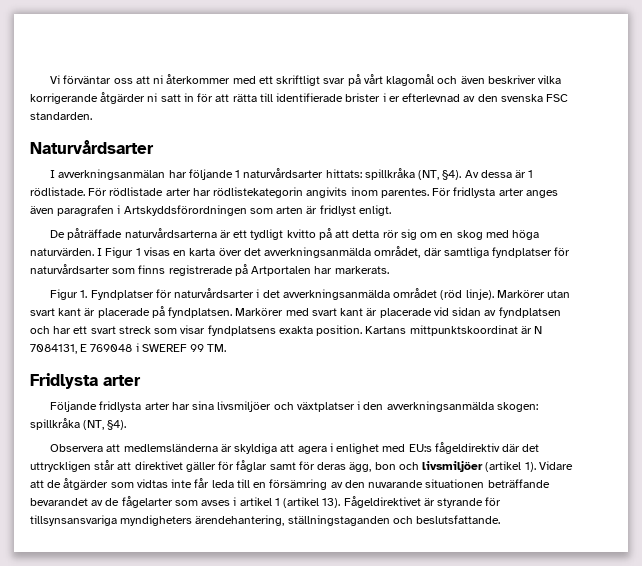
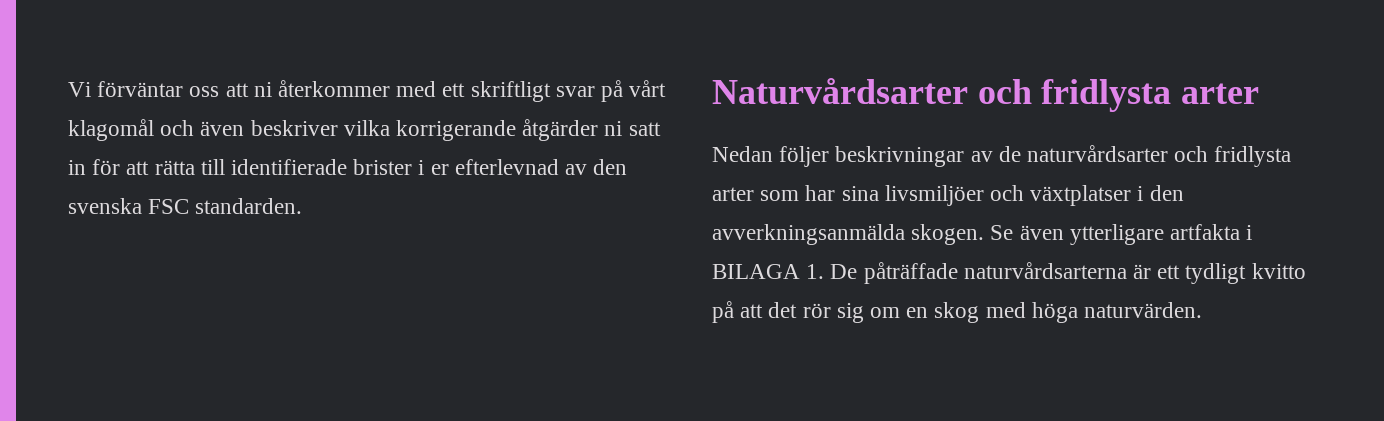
- Naturvårdsarter
- I avverkningsanmälan har följande 1 naturvårdsarter hittats: spillkråka (NT, §4). Av dessa är 1 rödlistade. För rödlistade arter har rödlistekategorin angivits inom parentes. För fridlysta arter anges även paragrafen i Artskyddsförordningen som arten är fridlyst enligt.
- De påträffade naturvårdsarterna är ett tydligt kvitto på att detta rör sig om en skog med höga naturvärden. I Figur 1 visas en karta över det avverkningsanmälda området, där samtliga fyndplatser för naturvårdsarter som finns registrerade på Artportalen har markerats.
- Figur 1. Fyndplatser för naturvårdsarter i det avverkningsanmälda området (röd linje). Markörer utan svart kant är placerade på fyndplatsen. Markörer med svart kant är placerade vid sidan av fyndplatsen och har ett svart streck som visar fyndplatsens exakta position. Kartans mittpunktskoordinat är N 7084131, E 769048 i SWEREF 99 TM.
- Fridlysta arter
- Följande fridlysta arter har sina livsmiljöer och växtplatser i den avverkningsanmälda skogen: spillkråka (NT, §4).
- Observera att medlemsländerna är skyldiga att agera i enlighet med EU:s fågeldirektiv där det uttryckligen står att direktivet gäller för fåglar samt för deras ägg, bon och livsmiljöer (artikel 1). Vidare att de åtgärder som vidtas inte får leda till en försämring av den nuvarande situationen beträffande bevarandet av de fågelarter som avses i artikel 1 (artikel 13). Fågeldirektivet är styrande för tillsynsansvariga myndigheters ärendehantering, ställningstaganden och beslutsfattande.
+ Naturvårdsarter och fridlysta arter
+ Nedan följer beskrivningar av de naturvårdsarter och fridlysta arter som har sina livsmiljöer och växtplatser i den avverkningsanmälda skogen. Se även ytterligare artfakta i BILAGA 1. De påträffade naturvårdsarterna är ett tydligt kvitto på att det rör sig om en skog med höga naturvärden.

